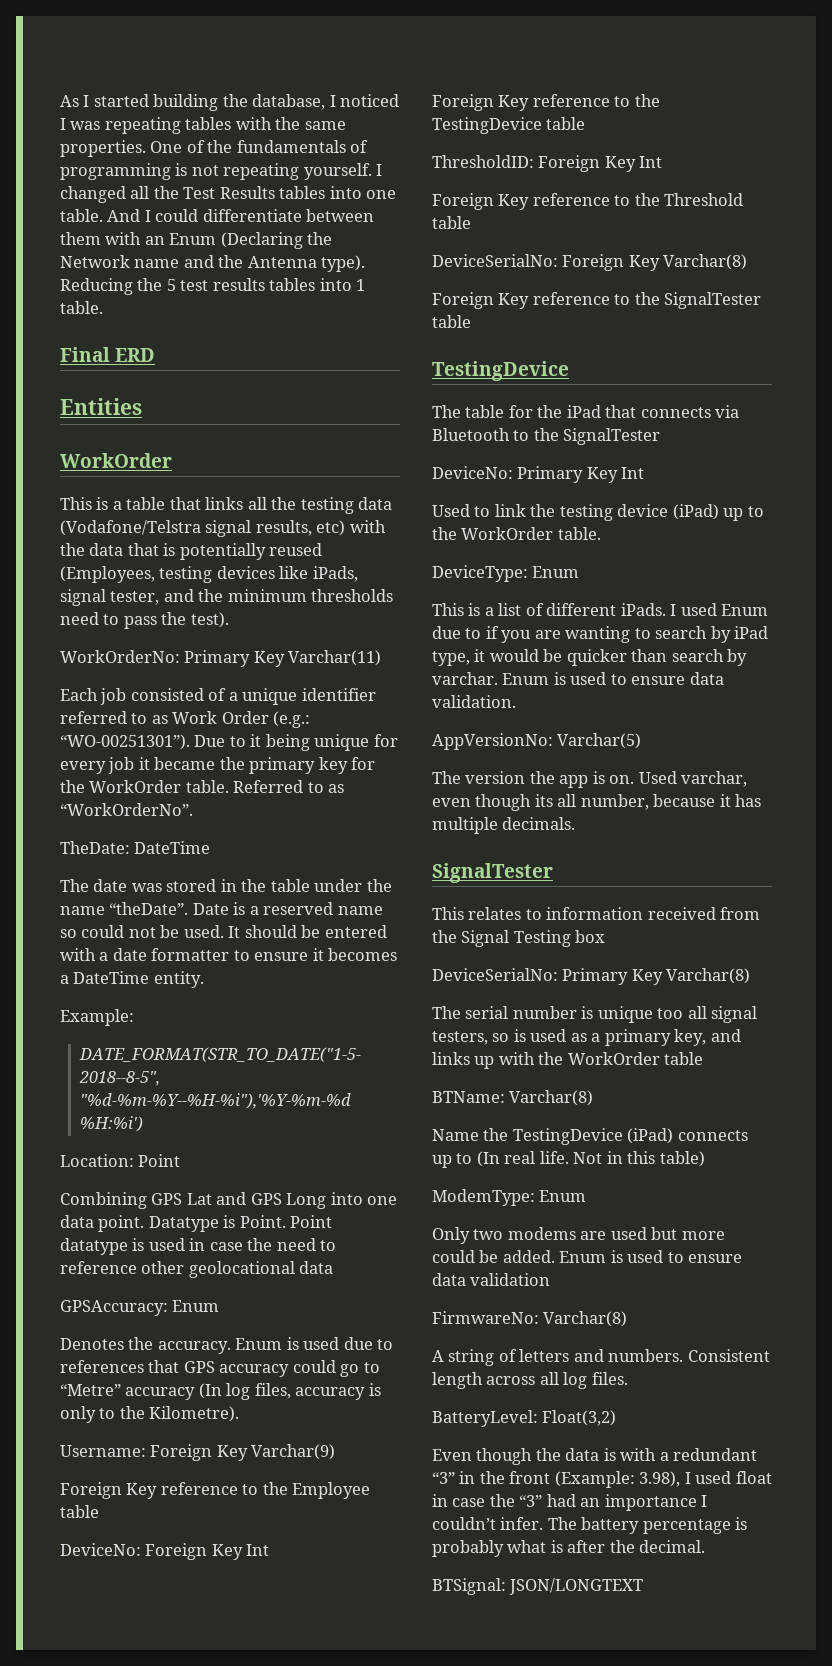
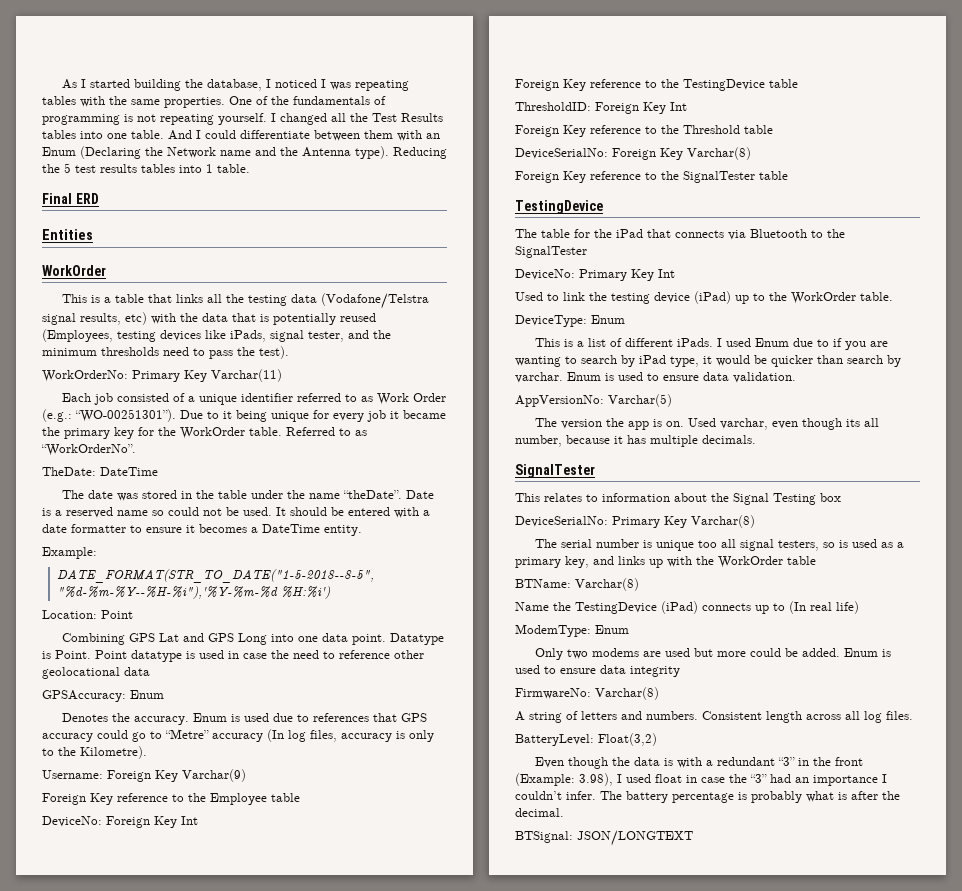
- This relates to information received from the Signal Testing box
+ This relates to information about the Signal Testing box
- Name the TestingDevice (iPad) connects up to (In real life. Not in this table)
+ Name the TestingDevice (iPad) connects up to (In real life)
- Enum is used to ensure data validation
+ Enum is used to ensure data integrity

